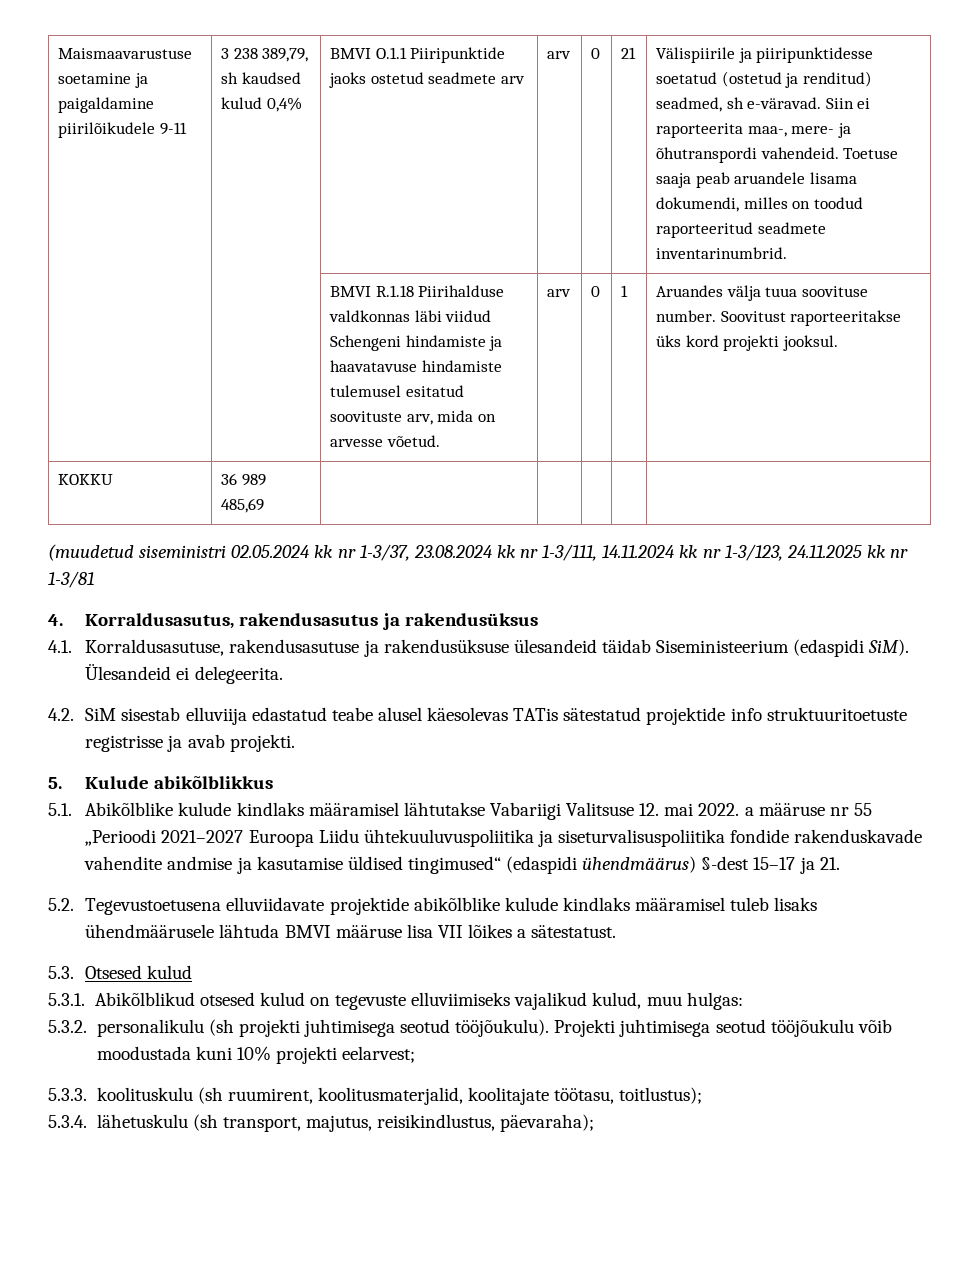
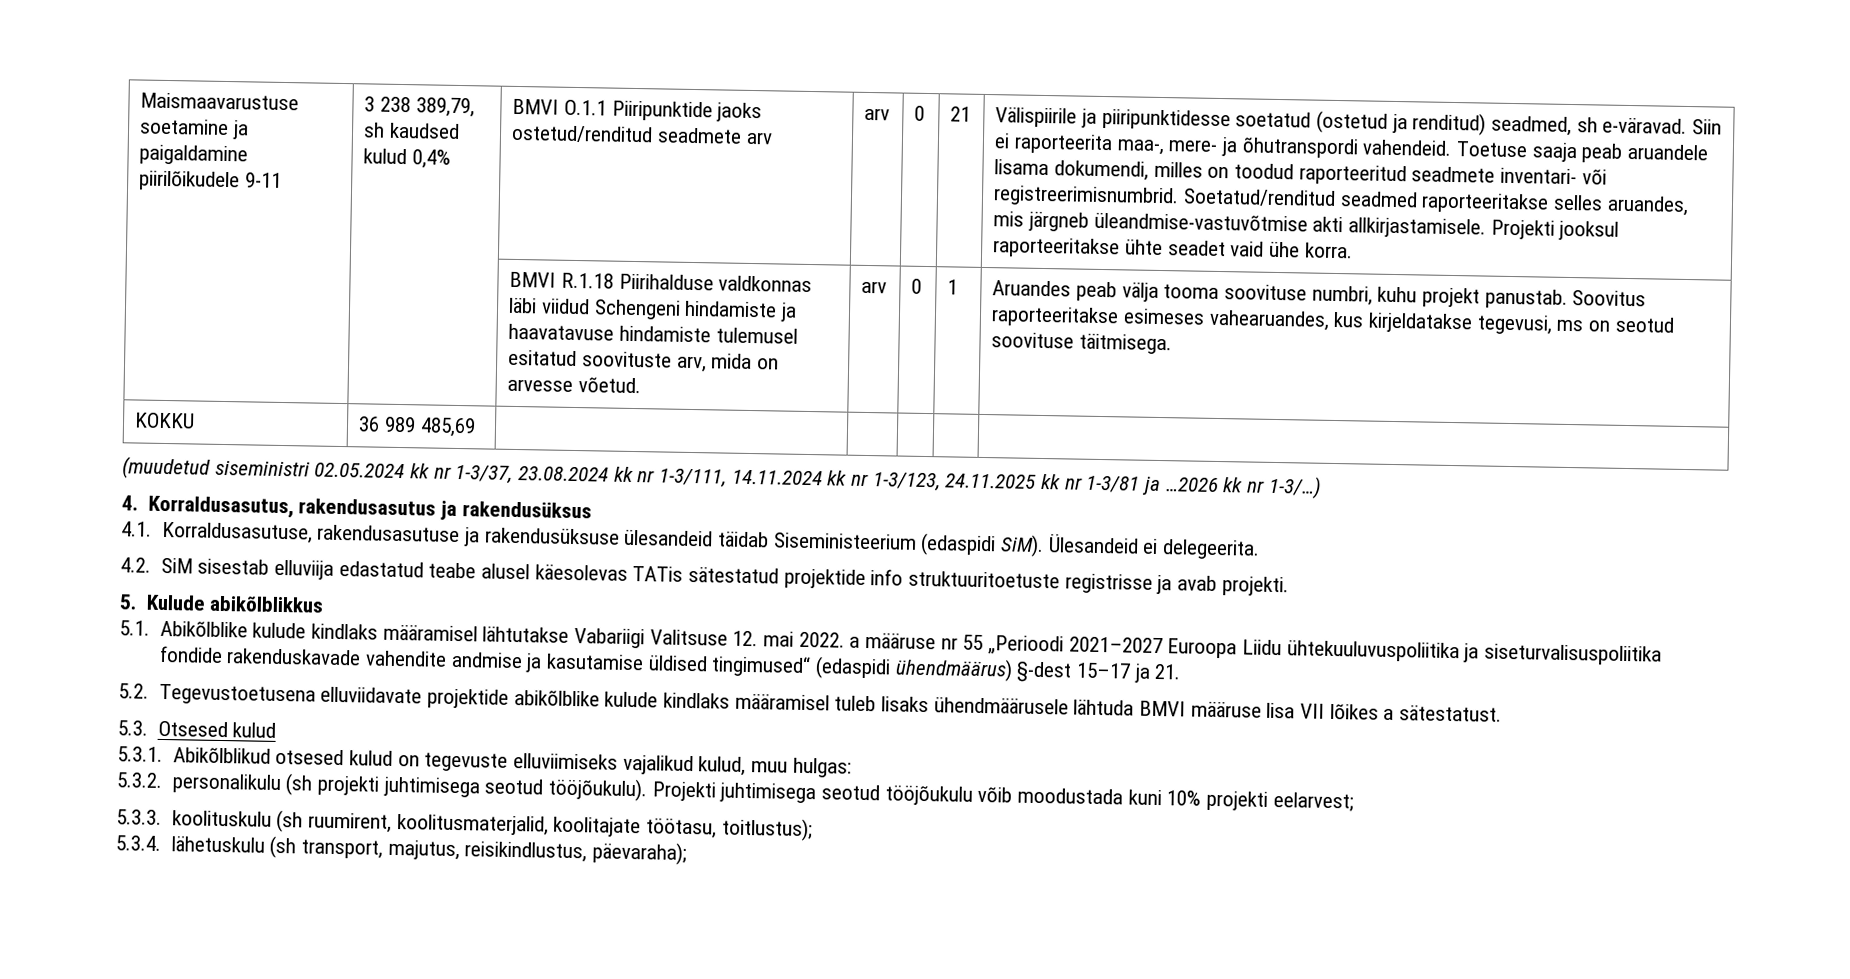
- BMVI O.1.1 Piiripunktide jaoks ostetud seadmete arv
+ BMVI O.1.1 Piiripunktide jaoks ostetud/renditud seadmete arv
- Toetuse saaja peab aruandele lisama dokumendi, milles on toodud raporteeritud seadmete inventarinumbrid.
+ Toetuse saaja peab aruandele lisama dokumendi, milles on toodud raporteeritud seadmete inventari- või registreerimisnumbrid. Soetatud/renditud seadmed raporteeritakse selles aruandes, mis järgneb üleandmise-vastuvõtmise akti allkirjastamisele. Projekti jooksul raporteeritakse ühte seadet vaid ühe korra.
- Aruandes välja tuua soovituse number. Soovitust raporteeritakse üks kord projekti jooksul.
+ Aruandes peab välja tooma soovituse numbri, kuhu projekt panustab. Soovitus raporteeritakse esimeses vahearuandes, kus kirjeldatakse tegevusi, ms on seotud soovituse täitmisega.
- (muudetud siseministri 02.05.2024 kk nr 1-3/37, 23.08.2024 kk nr 1-3/111, 14.11.2024 kk nr 1-3/123, 24.11.2025 kk nr 1-3/81
+ (muudetud siseministri 02.05.2024 kk nr 1-3/37, 23.08.2024 kk nr 1-3/111, 14.11.2024 kk nr 1-3/123, 24.11.2025 kk nr 1-3/81 ja …2026 kk nr 1-3/…)

